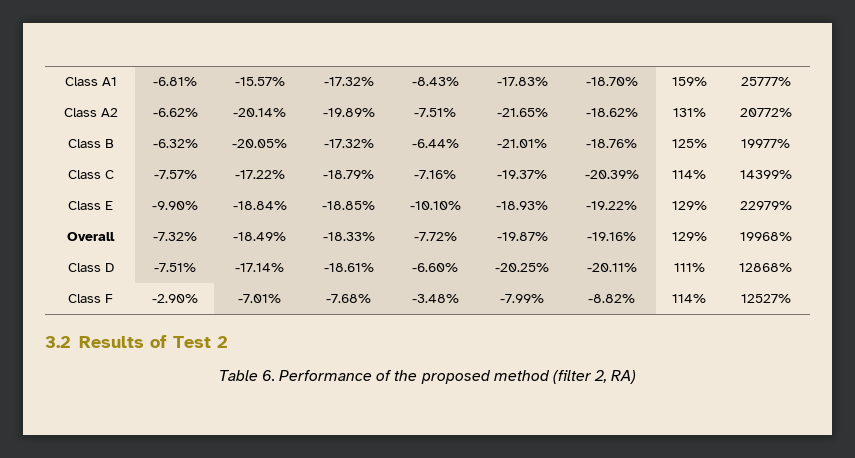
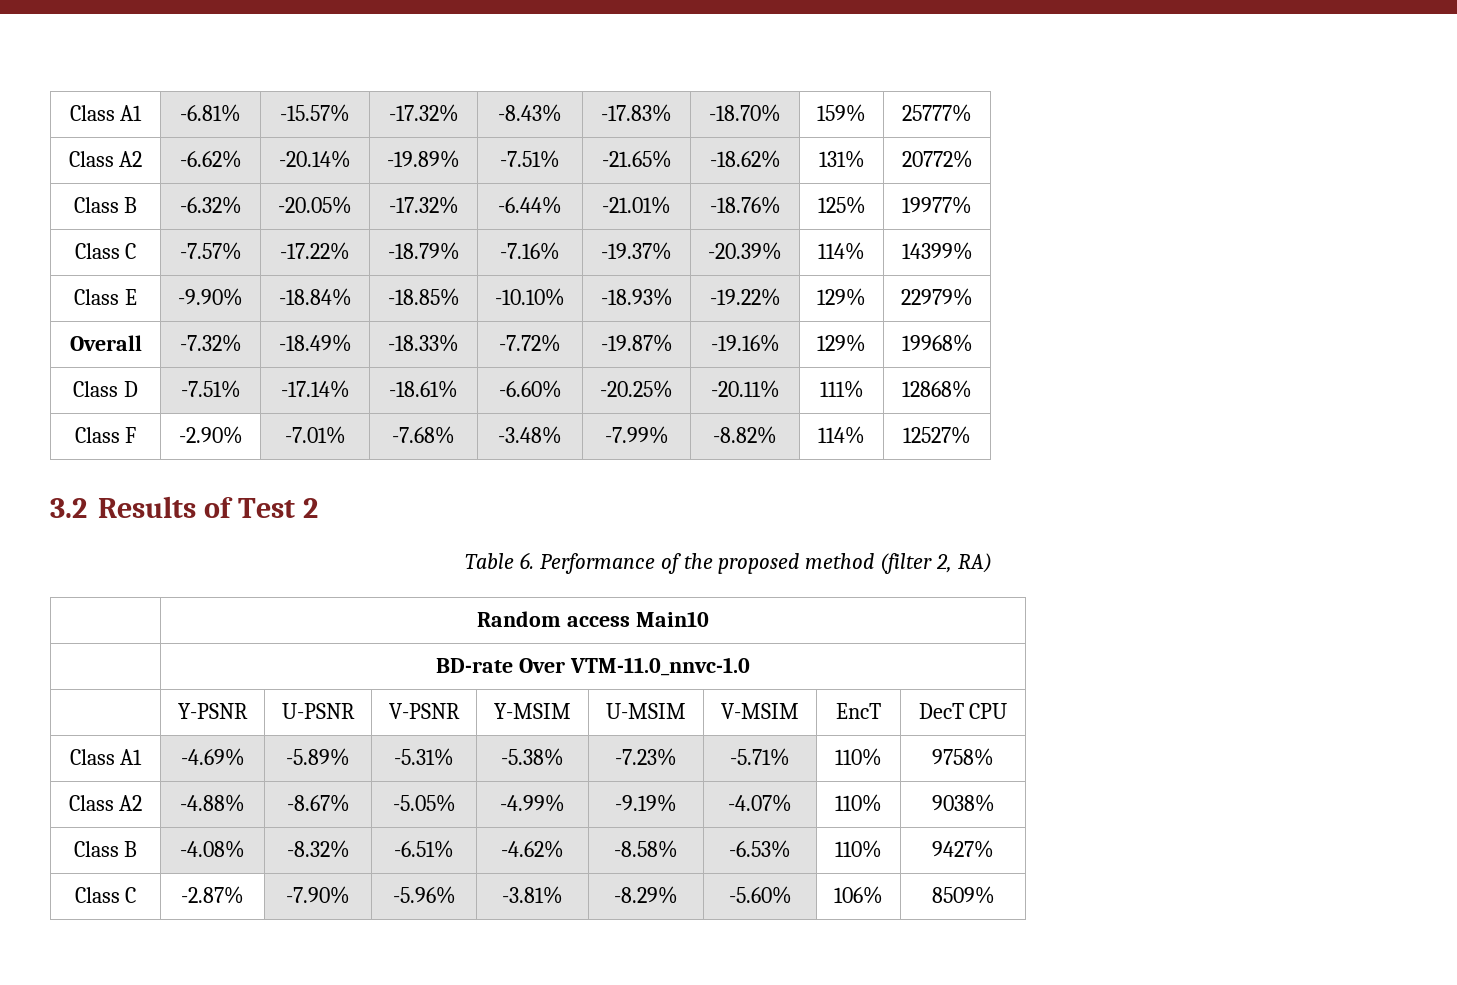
+ | Random access Main10
+ | BD-rate Over VTM-11.0_nnvc-1.0
+ | Y-PSNR | U-PSNR | V-PSNR | Y-MSIM | U-MSIM | V-MSIM | EncT | DecT CPU
+ Class A1 | -4.69% | -5.89% | -5.31% | -5.38% | -7.23% | -5.71% | 110% | 9758%
+ Class A2 | -4.88% | -8.67% | -5.05% | -4.99% | -9.19% | -4.07% | 110% | 9038%
+ Class B | -4.08% | -8.32% | -6.51% | -4.62% | -8.58% | -6.53% | 110% | 9427%
+ Class C | -2.87% | -7.90% | -5.96% | -3.81% | -8.29% | -5.60% | 106% | 8509%

